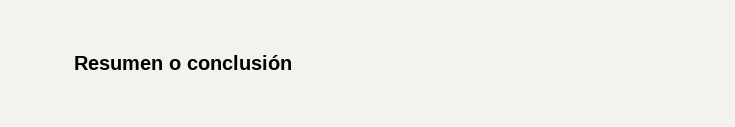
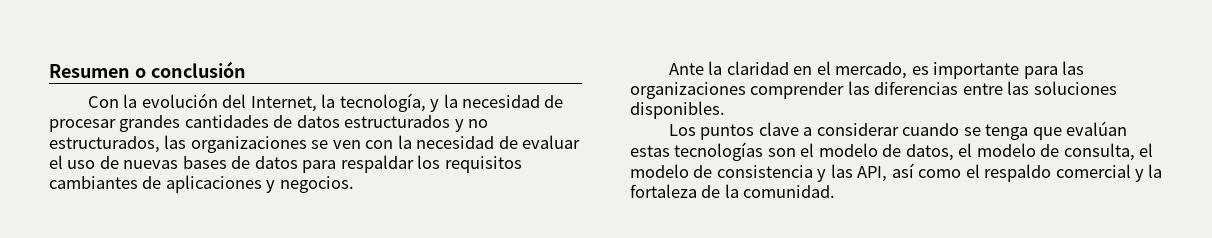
+ Con la evolución del Internet, la tecnología, y la necesidad de procesar grandes cantidades de datos estructurados y no estructurados, las organizaciones se ven con la necesidad de evaluar el uso de nuevas bases de datos para respaldar los requisitos cambiantes de aplicaciones y negocios.
+ Ante la claridad en el mercado, es importante para las organizaciones comprender las diferencias entre las soluciones disponibles.
+ Los puntos clave a considerar cuando se tenga que evalúan estas tecnologías son el modelo de datos, el modelo de consulta, el modelo de consistencia y las API, así como el respaldo comercial y la fortaleza de la comunidad.

